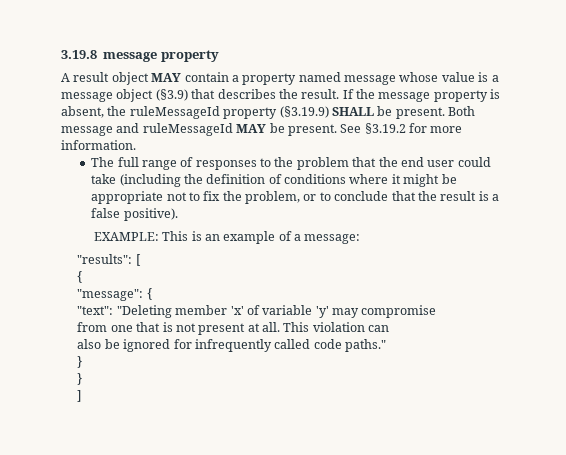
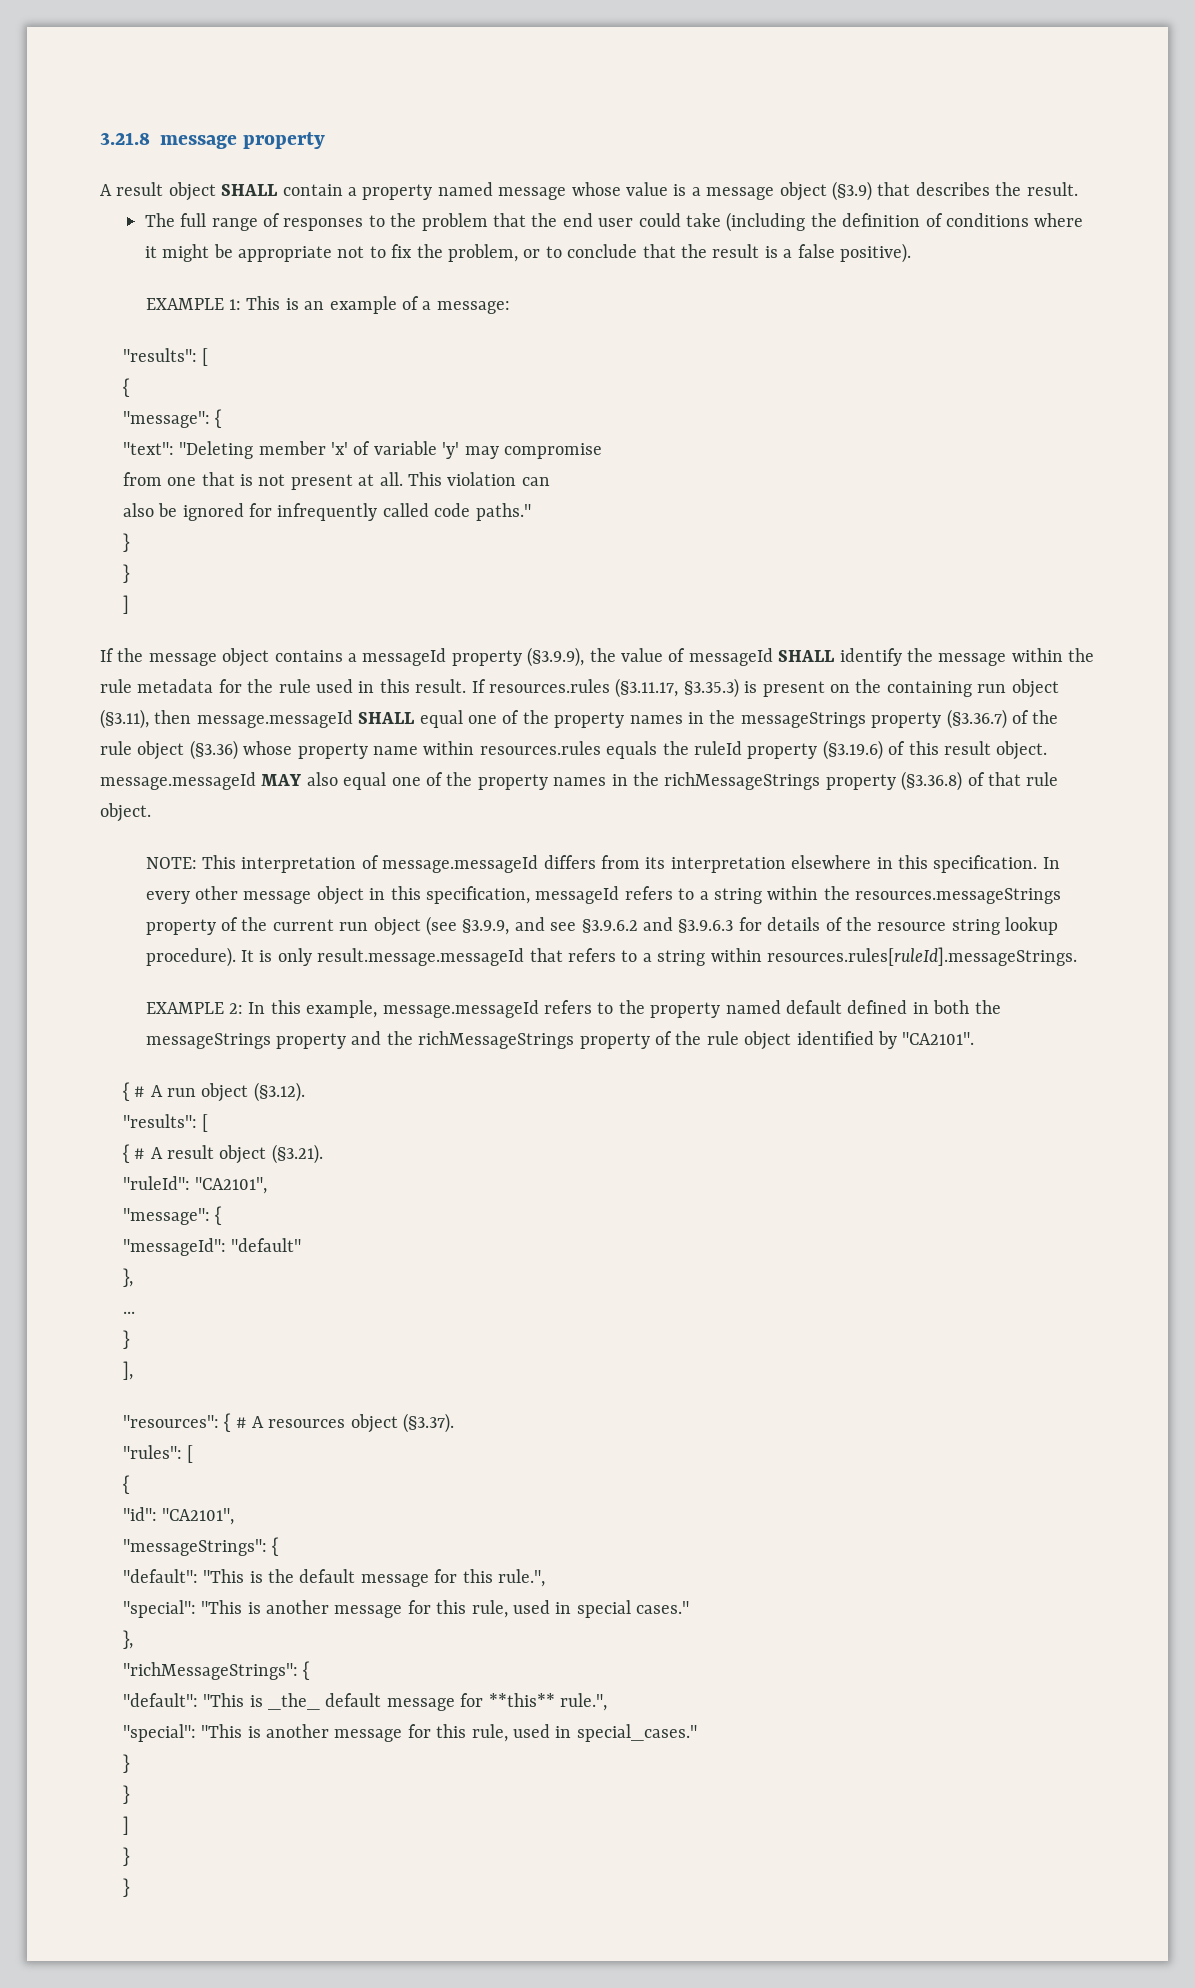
- 3.19.8 message property
+ 3.21.8 message property
- A result object MAY contain a property named message whose value is a message object (§3.9) that describes the result. If the message property is absent, the ruleMessageId property (§3.19.9) SHALL be present. Both message and ruleMessageId MAY be present. See §3.19.2 for more information.
+ A result object SHALL contain a property named message whose value is a message object (§3.9) that describes the result.
- EXAMPLE: This is an example of a message:
+ EXAMPLE 1: This is an example of a message:
+ If the message object contains a messageId property (§3.9.9), the value of messageId SHALL identify the message within the rule metadata for the rule used in this result. If resources.rules (§3.11.17, §3.35.3) is present on the containing run object (§3.11), then message.messageId SHALL equal one of the property names in the messageStrings property (§3.36.7) of the rule object (§3.36) whose property name within resources.rules equals the ruleId property (§3.19.6) of this result object. message.messageId MAY also equal one of the property names in the richMessageStrings property (§3.36.8) of that rule object.
+ NOTE: This interpretation of message.messageId differs from its interpretation elsewhere in this specification. In every other message object in this specification, messageId refers to a string within the resources.messageStrings property of the current run object (see §3.9.9, and see §3.9.6.2 and §3.9.6.3 for details of the resource string lookup procedure). It is only result.message.messageId that refers to a string within resources.rules[ruleId].messageStrings.
+ EXAMPLE 2: In this example, message.messageId refers to the property named default defined in both the messageStrings property and the richMessageStrings property of the rule object identified by "CA2101".
+ { # A run object (§3.12).
+ "results": [
+ { # A result object (§3.21).
+ "ruleId": "CA2101",
+ "message": {
+ "messageId": "default"
+ },
+ ...
+ }
+ ],
+ "resources": { # A resources object (§3.37).
+ "rules": [
+ {
+ "id": "CA2101",
+ "messageStrings": {
+ "default": "This is the default message for this rule.",
+ "special": "This is another message for this rule, used in special cases."
+ },
+ "richMessageStrings": {
+ "default": "This is _the_ default message for **this** rule.",
+ "special": "This is another message for this rule, used in special_cases."
+ }
+ }
+ ]
+ }
+ }

